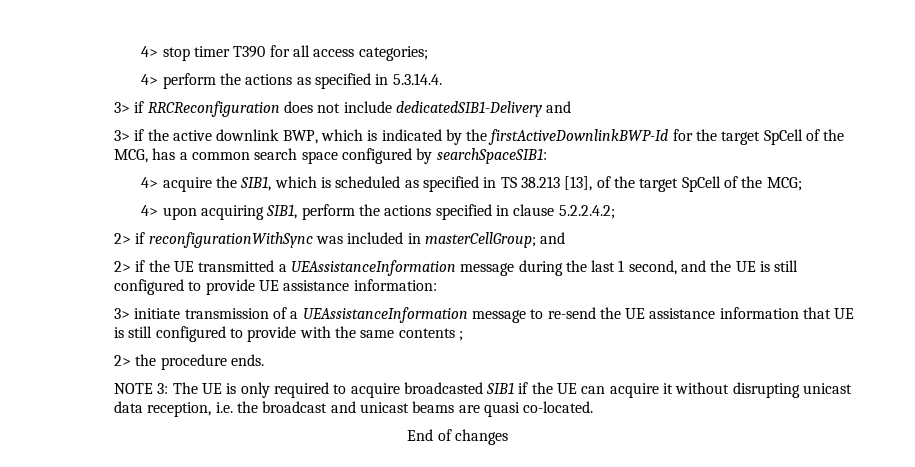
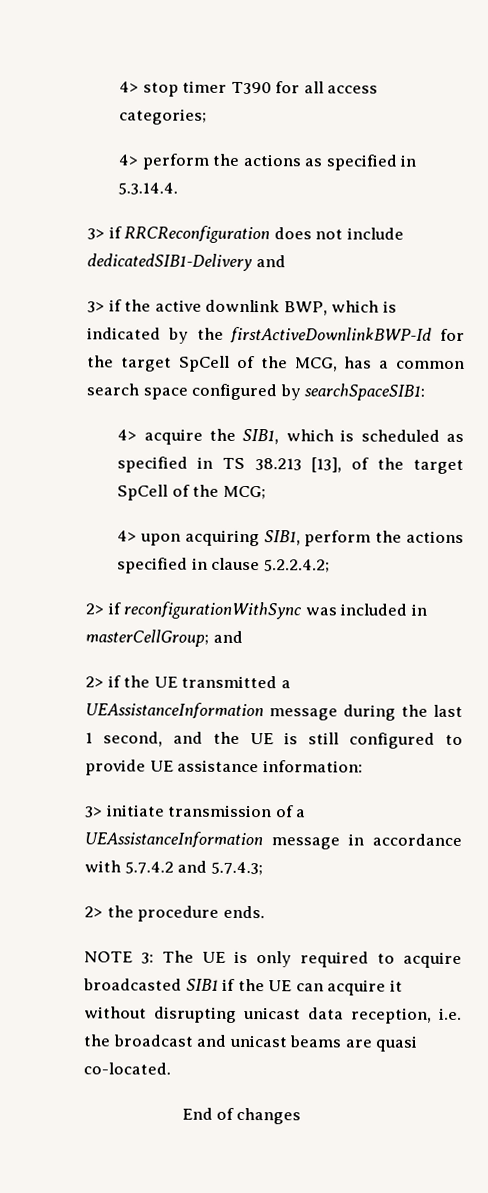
- 3> initiate transmission of a UEAssistanceInformation message to re-send the UE assistance information that UE is still configured to provide with the same contents ;
+ 3> initiate transmission of a UEAssistanceInformation message in accordance with 5.7.4.2 and 5.7.4.3;

